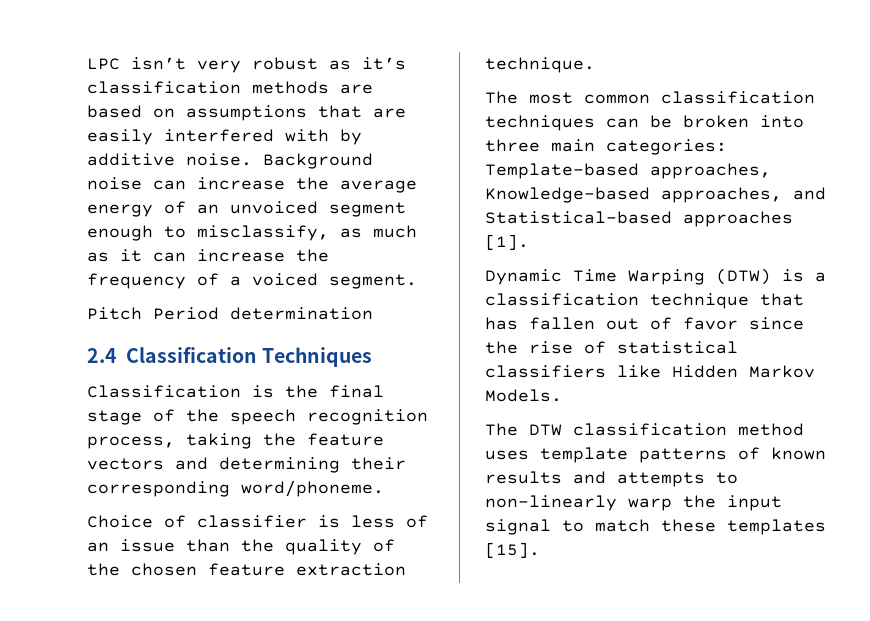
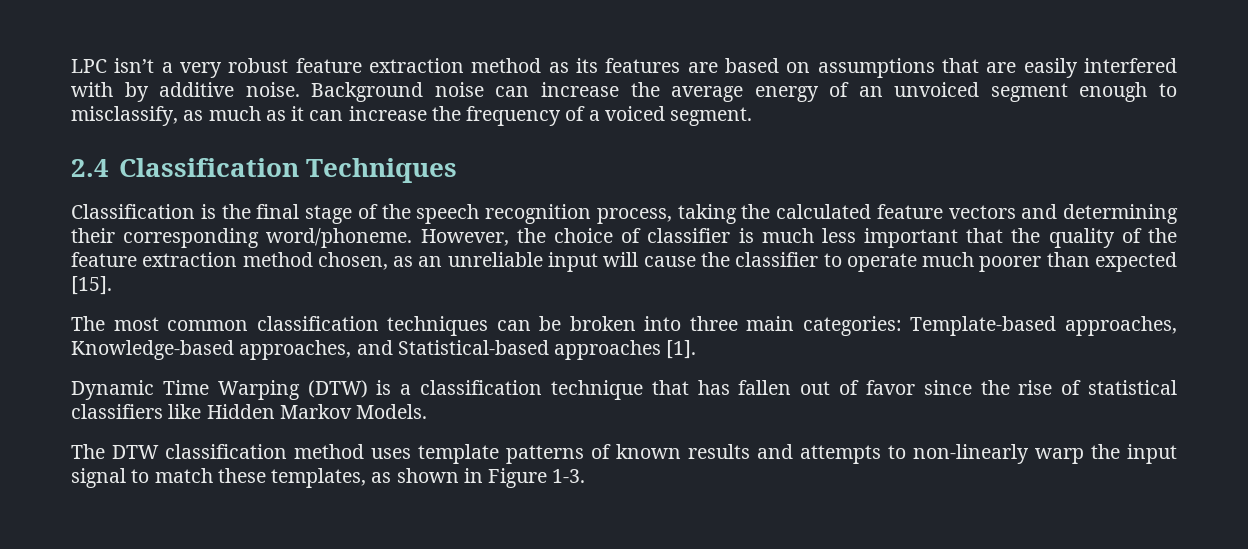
- LPC isn’t very robust as it’s classification methods are based on assumptions that are easily interfered with by additive noise.
+ LPC isn’t a very robust feature extraction method as its features are based on assumptions that are easily interfered with by additive noise.
- Pitch Period determination
- Classification is the final stage of the speech recognition process, taking the feature vectors and determining their corresponding word/phoneme.
- Choice of classifier is less of an issue than the quality of the chosen feature extraction technique.
+ Classification is the final stage of the speech recognition process, taking the calculated feature vectors and determining their corresponding word/phoneme. However, the choice of classifier is much less important that the quality of the feature extraction method chosen, as an unreliable input will cause the classifier to operate much poorer than expected [15].
- The DTW classification method uses template patterns of known results and attempts to non-linearly warp the input signal to match these templates [15].
+ The DTW classification method uses template patterns of known results and attempts to non-linearly warp the input signal to match these templates, as shown in Figure 1-3.

